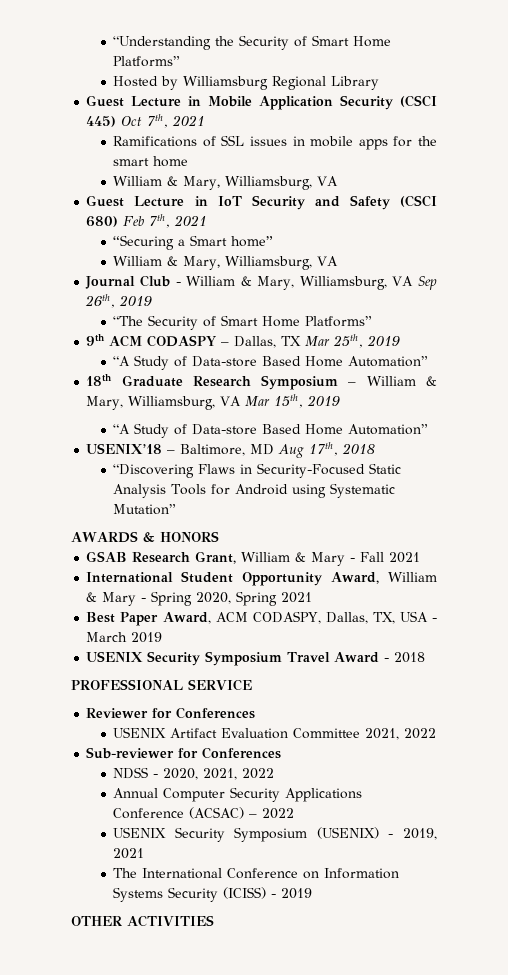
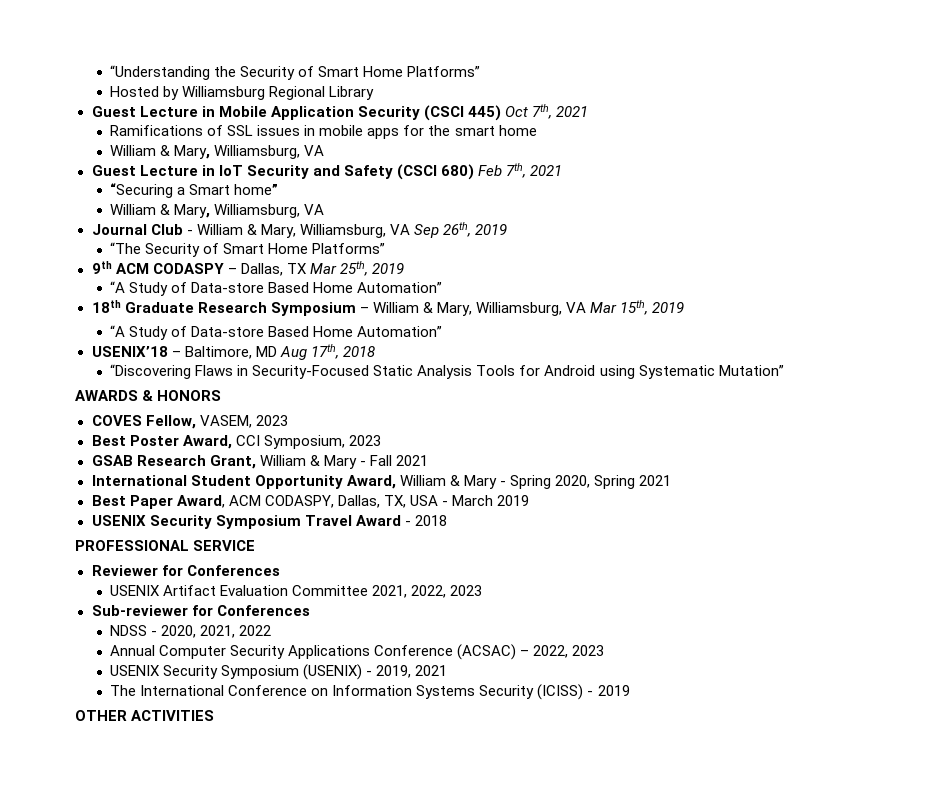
+ COVES Fellow, VASEM, 2023
+ Best Poster Award, CCI Symposium, 2023
- USENIX Artifact Evaluation Committee 2021, 2022
+ USENIX Artifact Evaluation Committee 2021, 2022, 2023
- Annual Computer Security Applications Conference (ACSAC) – 2022
+ Annual Computer Security Applications Conference (ACSAC) – 2022, 2023

